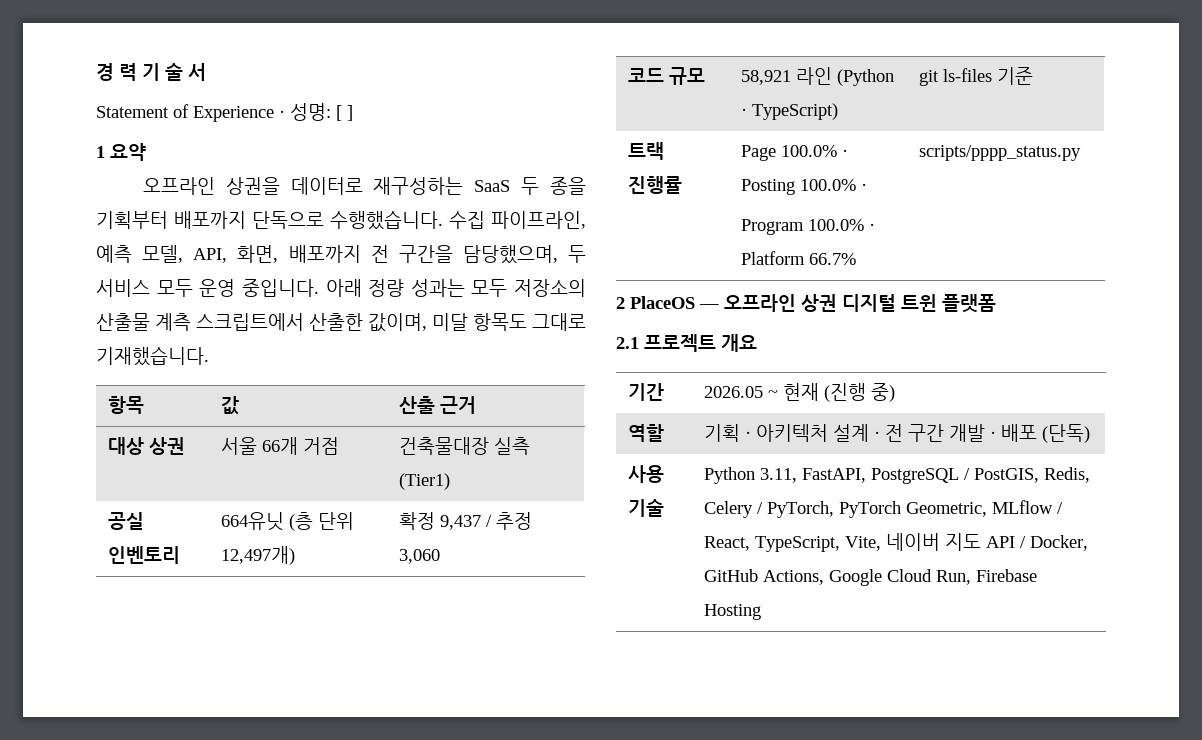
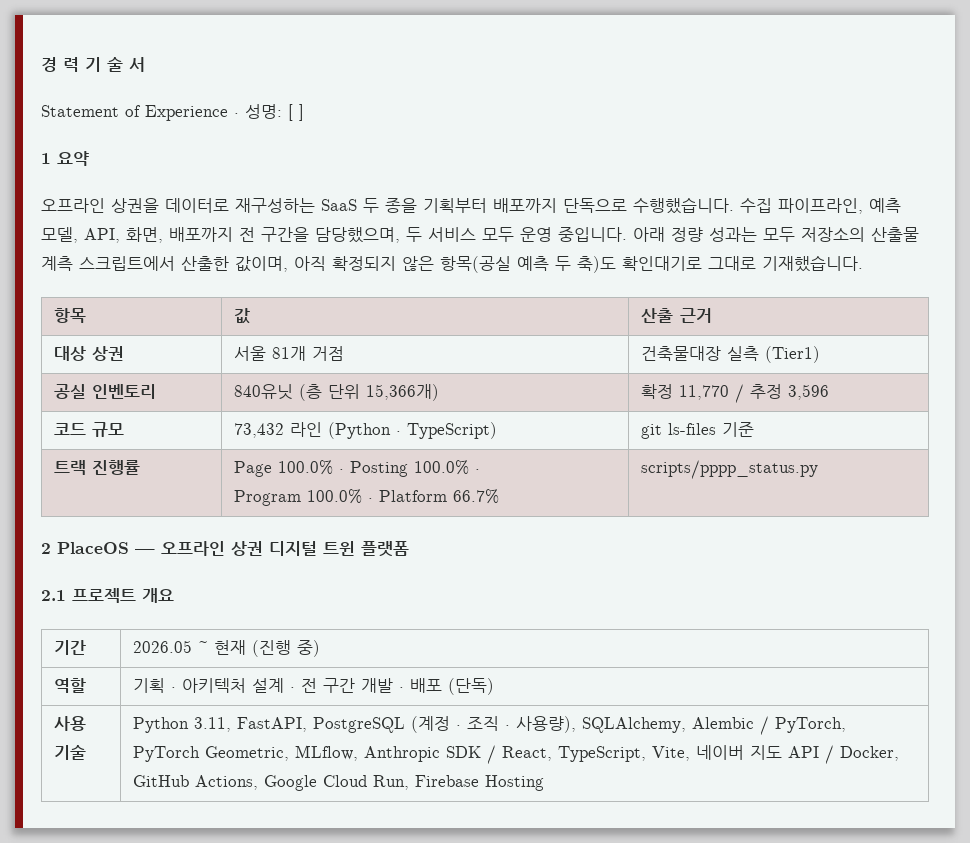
- 아래 정량 성과는 모두 저장소의 산출물 계측 스크립트에서 산출한 값이며, 미달 항목도 그대로 기재했습니다.
+ 아래 정량 성과는 모두 저장소의 산출물 계측 스크립트에서 산출한 값이며, 아직 확정되지 않은 항목(공실 예측 두 축)도 확인대기로 그대로 기재했습니다.
- 대상 상권 | 서울 66개 거점 | 건축물대장 실측 (Tier1)
+ 대상 상권 | 서울 81개 거점 | 건축물대장 실측 (Tier1)
- 공실 인벤토리 | 664유닛 (층 단위 12,497개) | 확정 9,437 / 추정 3,060
+ 공실 인벤토리 | 840유닛 (층 단위 15,366개) | 확정 11,770 / 추정 3,596
- 코드 규모 | 58,921 라인 (Python · TypeScript) | git ls-files 기준
+ 코드 규모 | 73,432 라인 (Python · TypeScript) | git ls-files 기준
- 사용 기술 | Python 3.11, FastAPI, PostgreSQL / PostGIS, Redis, Celery / PyTorch, PyTorch Geometric, MLflow / React, TypeScript, Vite, 네이버 지도 API / Docker, GitHub Actions, Google Cloud Run, Firebase Hosting
+ 사용 기술 | Python 3.11, FastAPI, PostgreSQL (계정 · 조직 · 사용량), SQLAlchemy, Alembic / PyTorch, PyTorch Geometric, MLflow, Anthropic SDK / React, TypeScript, Vite, 네이버 지도 API / Docker, GitHub Actions, Google Cloud Run, Firebase Hosting

